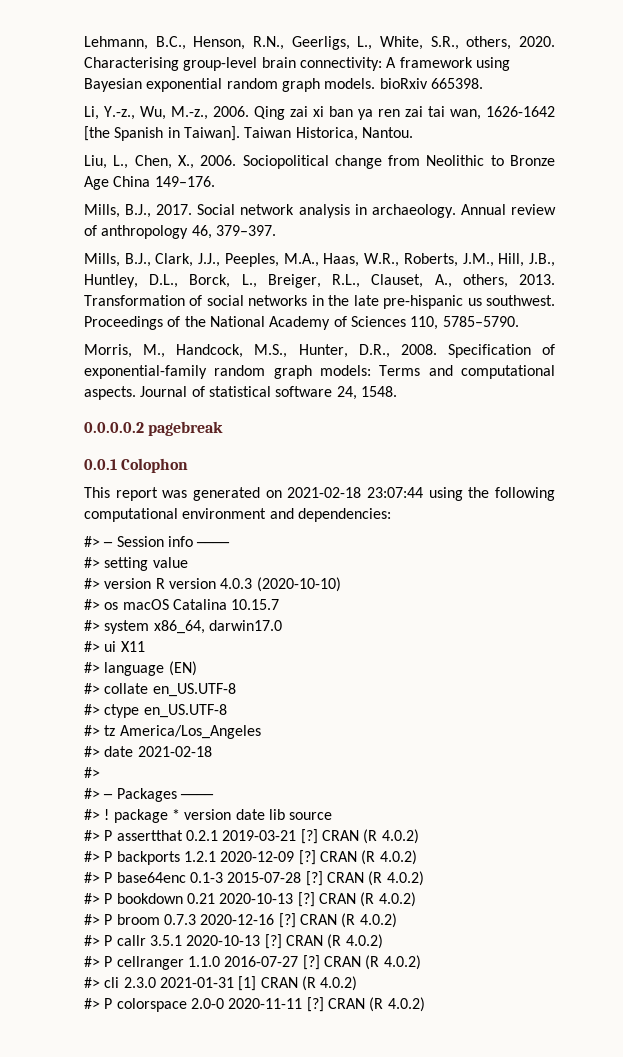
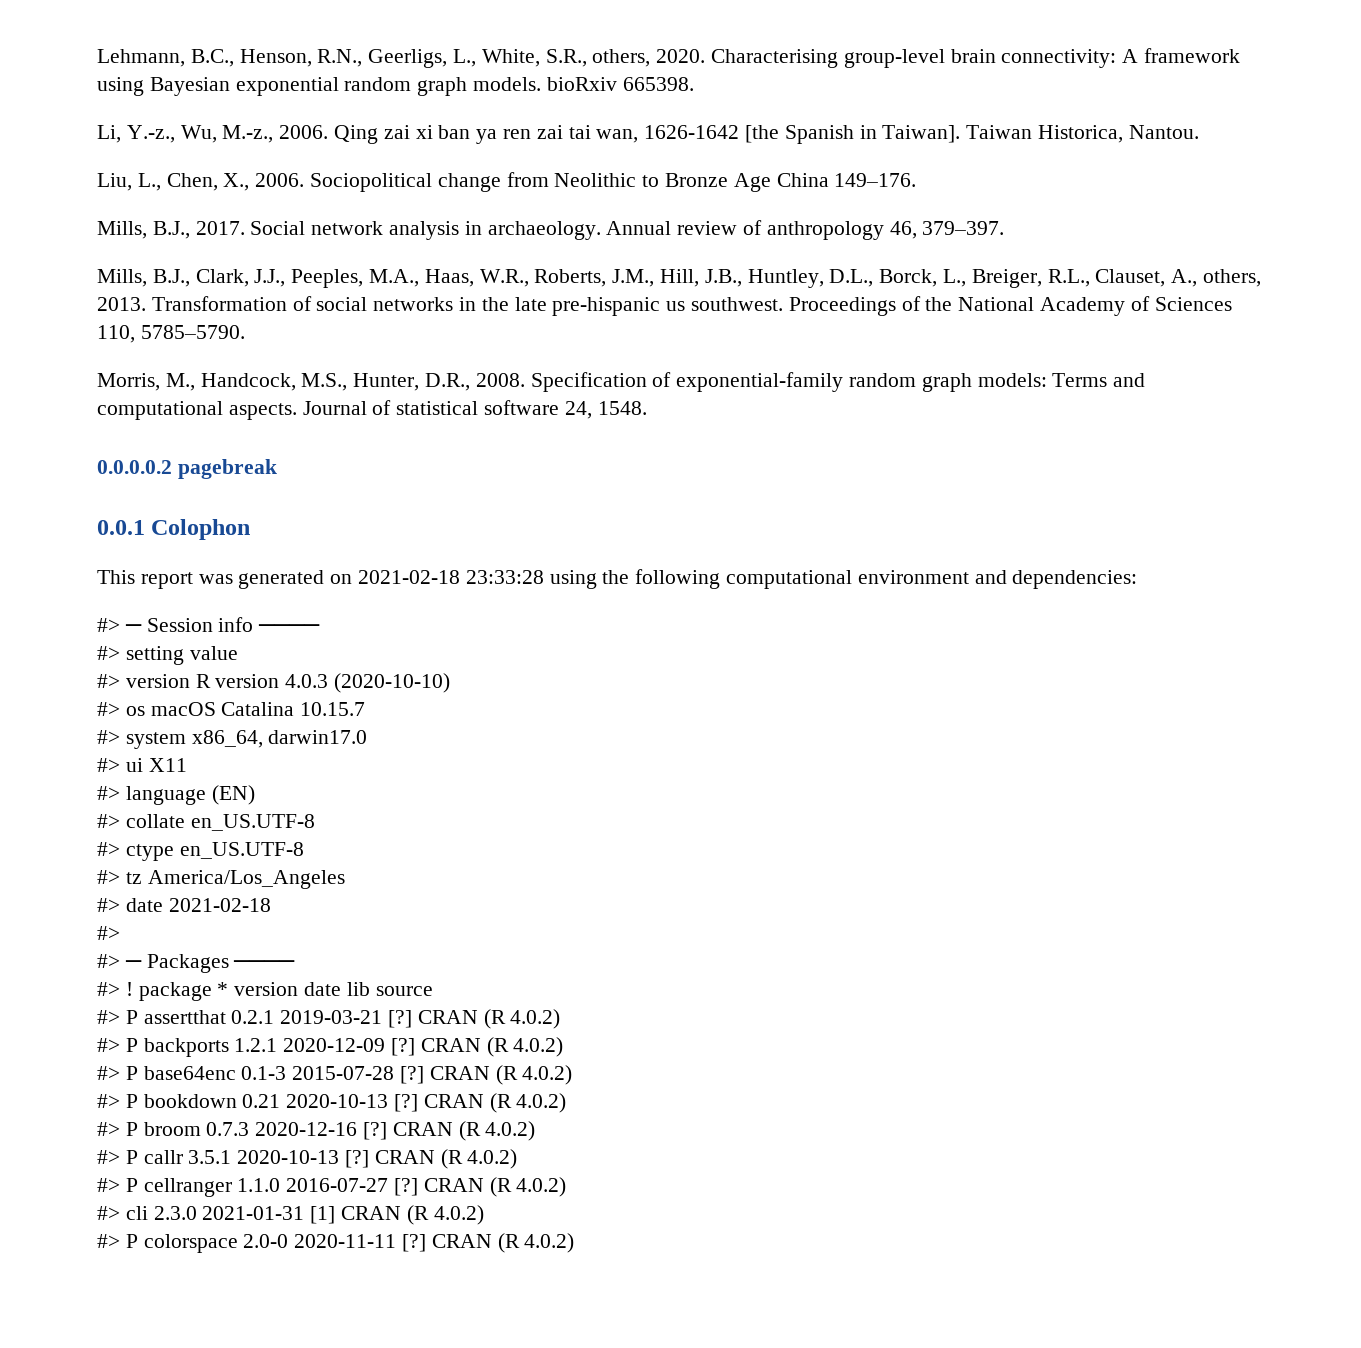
- This report was generated on 2021-02-18 23:07:44 using the following computational environment and dependencies:
+ This report was generated on 2021-02-18 23:33:28 using the following computational environment and dependencies:

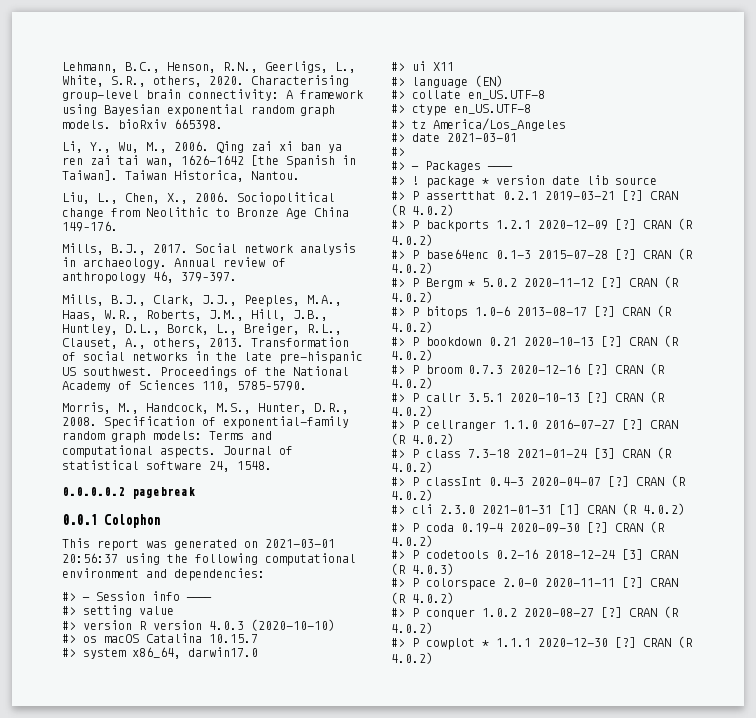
- Li, Y.-z., Wu, M.-z., 2006.
+ Li, Y., Wu, M., 2006.
- Transformation of social networks in the late pre-hispanic us southwest.
+ Transformation of social networks in the late pre-hispanic US southwest.
- This report was generated on 2021-02-18 23:33:28 using the following computational environment and dependencies:
+ This report was generated on 2021-03-01 20:56:37 using the following computational environment and dependencies:
- #> date 2021-02-18
+ #> date 2021-03-01
+ #> P Bergm * 5.0.2 2020-11-12 [?] CRAN (R 4.0.2)
+ #> P bitops 1.0-6 2013-08-17 [?] CRAN (R 4.0.2)
+ #> P class 7.3-18 2021-01-24 [3] CRAN (R 4.0.2)
+ #> P classInt 0.4-3 2020-04-07 [?] CRAN (R 4.0.2)
+ #> P coda 0.19-4 2020-09-30 [?] CRAN (R 4.0.2)
+ #> P codetools 0.2-16 2018-12-24 [3] CRAN (R 4.0.3)
+ #> P conquer 1.0.2 2020-08-27 [?] CRAN (R 4.0.2)
+ #> P cowplot * 1.1.1 2020-12-30 [?] CRAN (R 4.0.2)

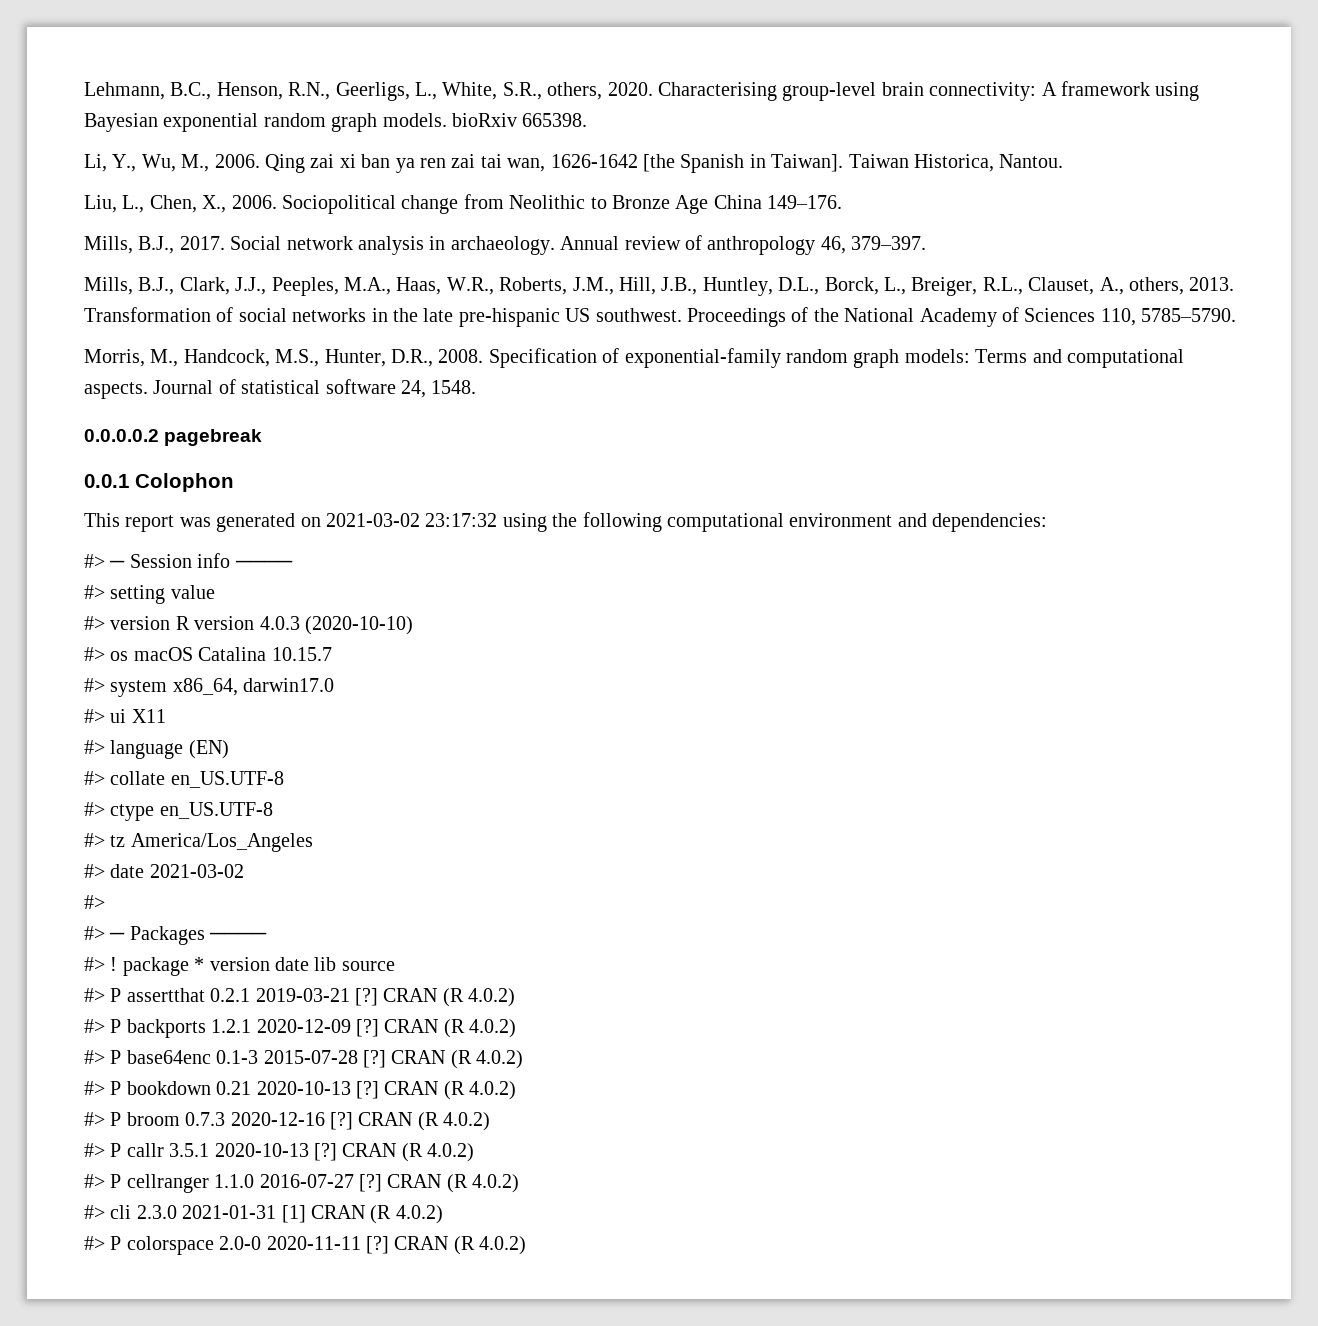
- This report was generated on 2021-03-01 20:56:37 using the following computational environment and dependencies:
+ This report was generated on 2021-03-02 23:17:32 using the following computational environment and dependencies:
- #> date 2021-03-01
+ #> date 2021-03-02
- #> P Bergm * 5.0.2 2020-11-12 [?] CRAN (R 4.0.2)
- #> P bitops 1.0-6 2013-08-17 [?] CRAN (R 4.0.2)
- #> P class 7.3-18 2021-01-24 [3] CRAN (R 4.0.2)
- #> P classInt 0.4-3 2020-04-07 [?] CRAN (R 4.0.2)
- #> P coda 0.19-4 2020-09-30 [?] CRAN (R 4.0.2)
- #> P codetools 0.2-16 2018-12-24 [3] CRAN (R 4.0.3)
- #> P conquer 1.0.2 2020-08-27 [?] CRAN (R 4.0.2)
- #> P cowplot * 1.1.1 2020-12-30 [?] CRAN (R 4.0.2)

